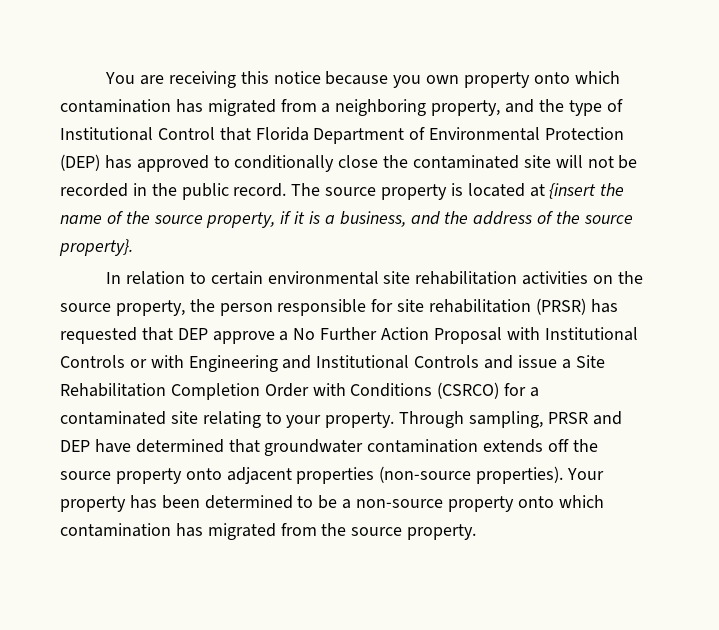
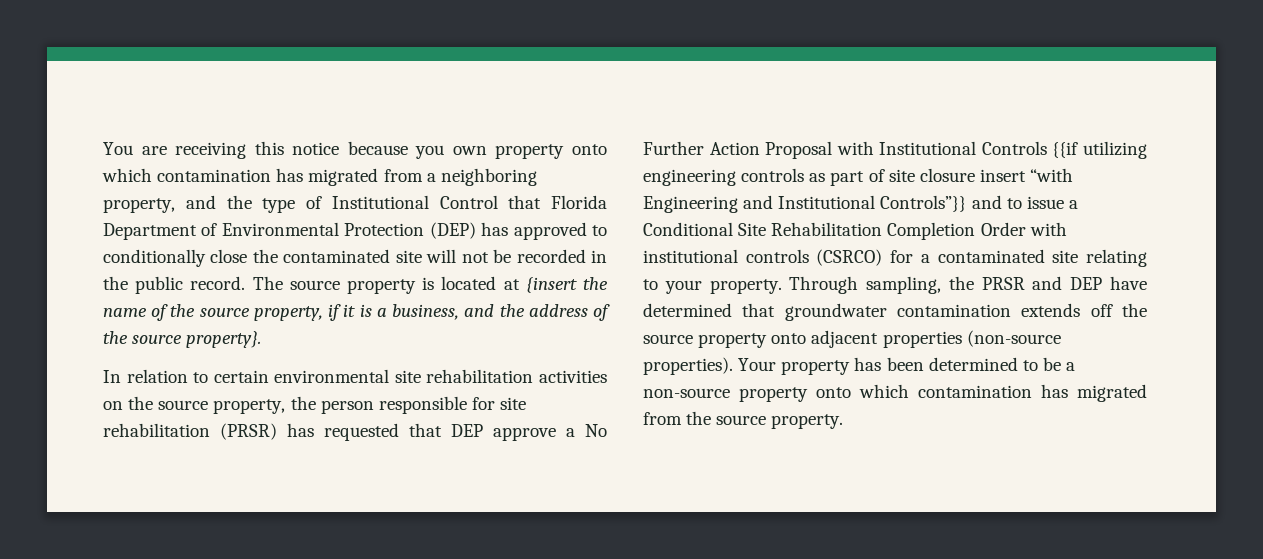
- In relation to certain environmental site rehabilitation activities on the source property, the person responsible for site rehabilitation (PRSR) has requested that DEP approve a No Further Action Proposal with Institutional Controls or with Engineering and Institutional Controls and issue a Site Rehabilitation Completion Order with Conditions (CSRCO) for a contaminated site relating to your property.
+ In relation to certain environmental site rehabilitation activities on the source property, the person responsible for site rehabilitation (PRSR) has requested that DEP approve a No Further Action Proposal with Institutional Controls {{if utilizing engineering controls as part of site closure insert “with Engineering and Institutional Controls”}} and to issue a Conditional Site Rehabilitation Completion Order with institutional controls (CSRCO) for a contaminated site relating to your property.
- Through sampling, PRSR and DEP have determined that groundwater contamination extends off the source property onto adjacent properties (non-source properties).
+ Through sampling, the PRSR and DEP have determined that groundwater contamination extends off the source property onto adjacent properties (non-source properties).

